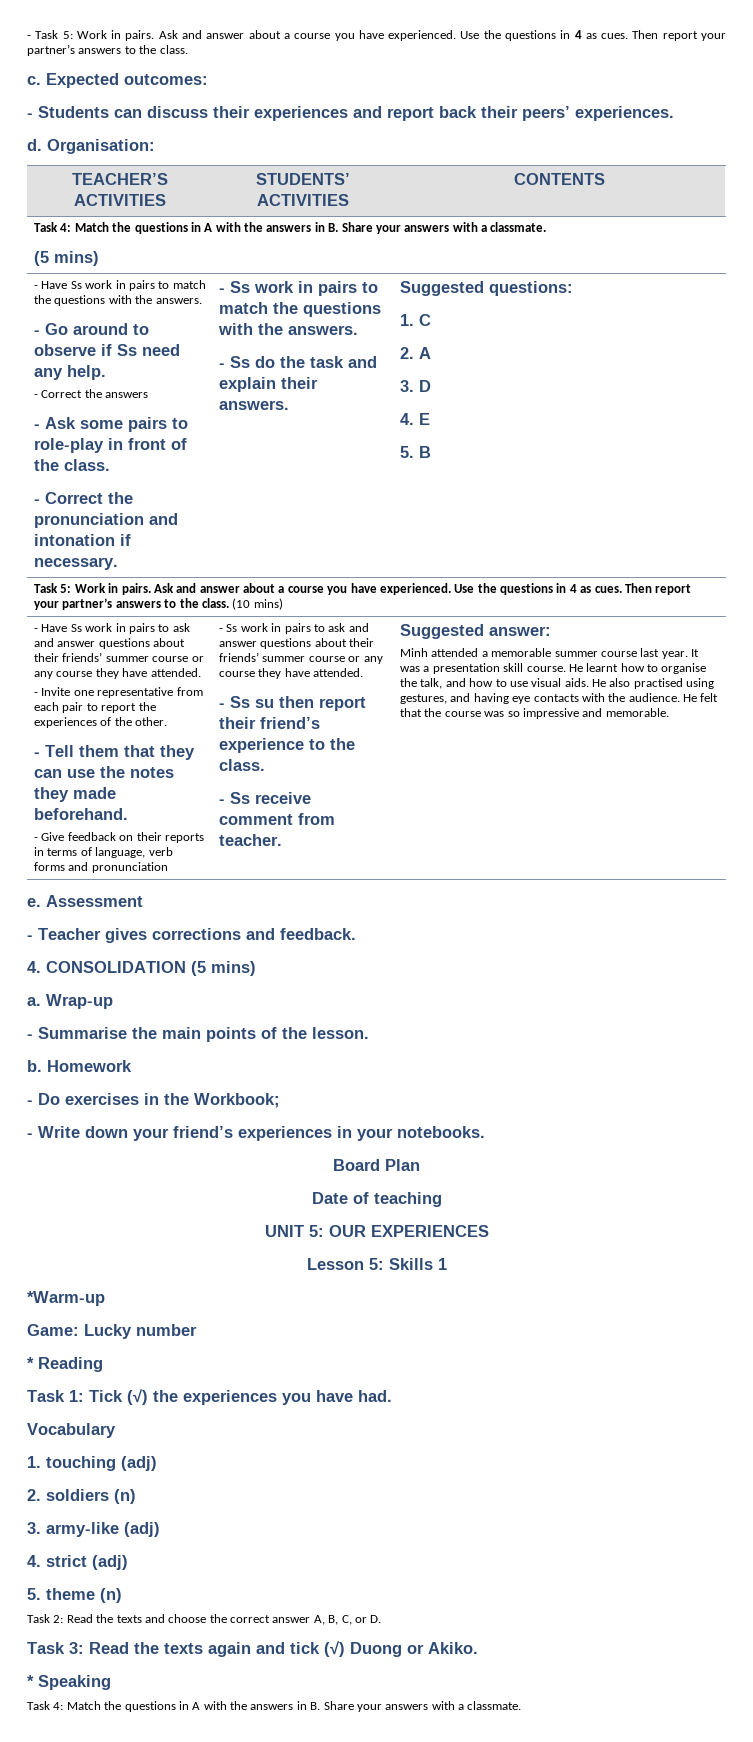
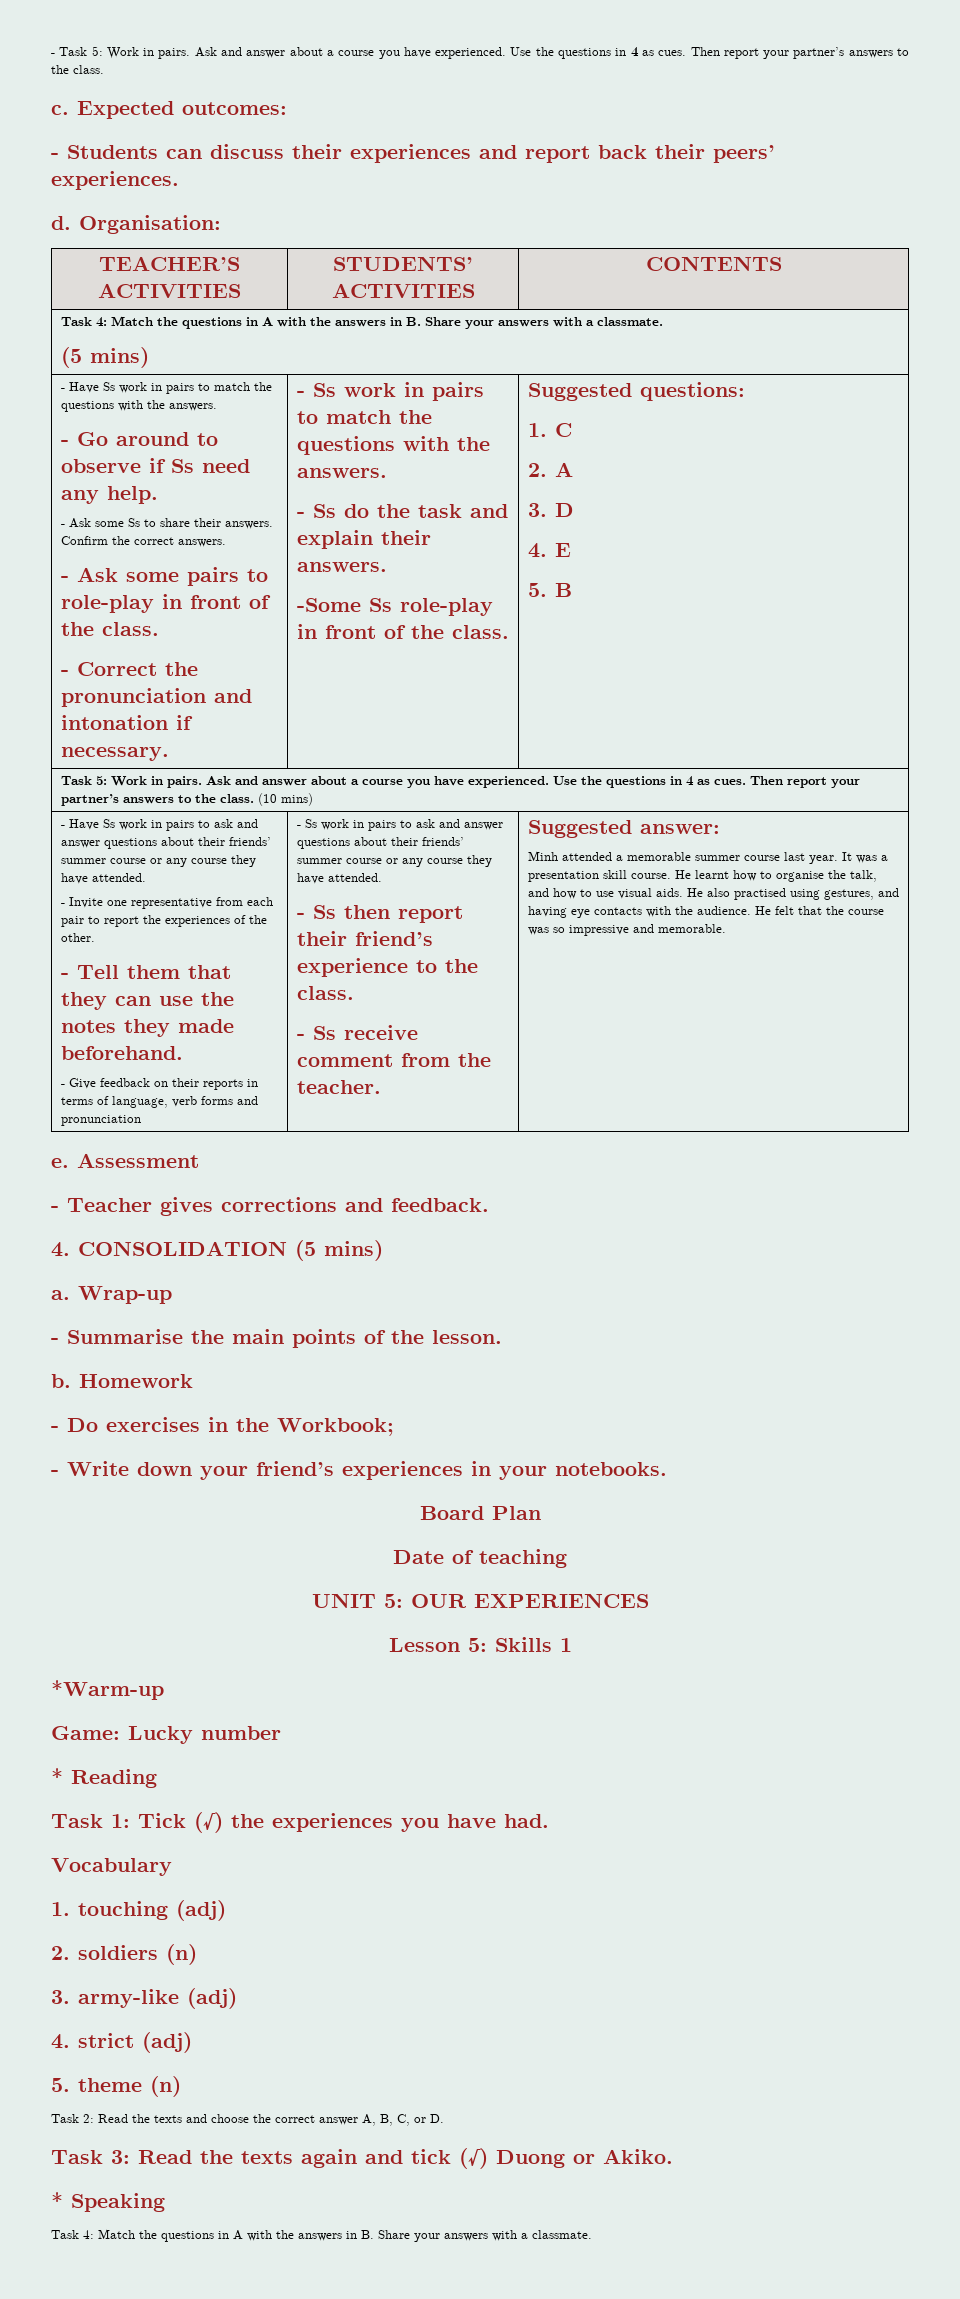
- - Correct the answers
+ - Ask some Ss to share their answers. Confirm the correct answers.
+ -Some Ss role-play in front of the class.
- - Ss su then report their friend’s experience to the class.
+ - Ss then report their friend’s experience to the class.
- - Ss receive comment from teacher.
+ - Ss receive comment from the teacher.

